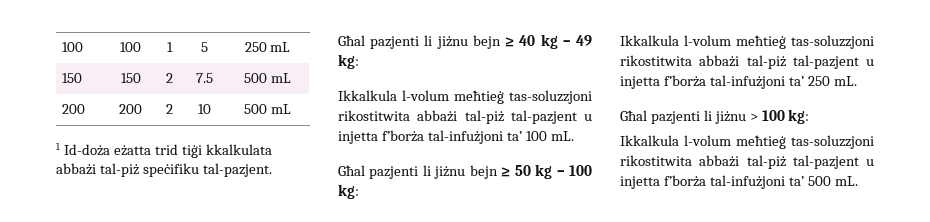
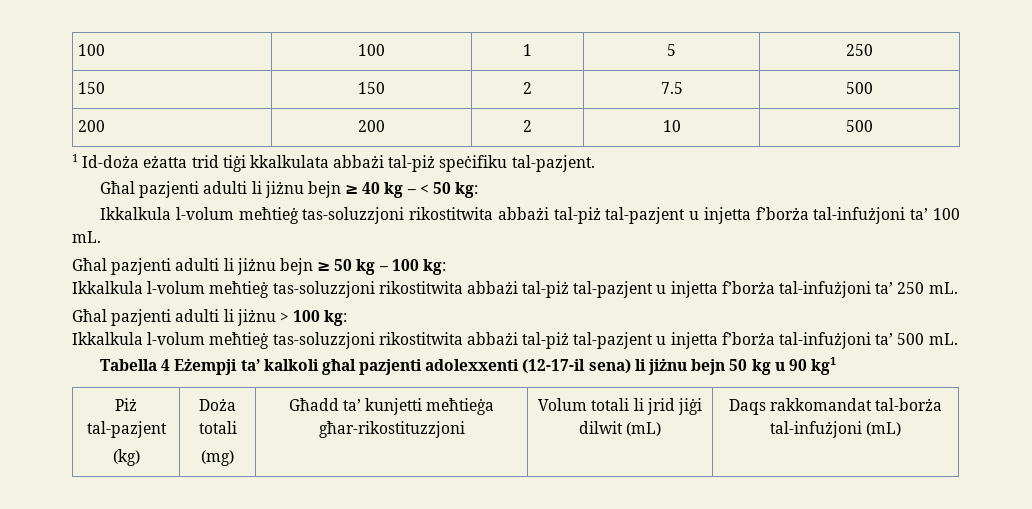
- 100 | 100 | 1 | 5 | 250 mL
+ 100 | 100 | 1 | 5 | 250
- 150 | 150 | 2 | 7.5 | 500 mL
+ 150 | 150 | 2 | 7.5 | 500
- 200 | 200 | 2 | 10 | 500 mL
+ 200 | 200 | 2 | 10 | 500
- Għal pazjenti li jiżnu bejn ≥ 40 kg – 49 kg:
+ Għal pazjenti adulti li jiżnu bejn ≥ 40 kg – < 50 kg:
- Għal pazjenti li jiżnu bejn ≥ 50 kg – 100 kg:
+ Għal pazjenti adulti li jiżnu bejn ≥ 50 kg – 100 kg:
- Għal pazjenti li jiżnu > 100 kg:
+ Għal pazjenti adulti li jiżnu > 100 kg:
+ Tabella 4 Eżempji ta’ kalkoli għal pazjenti adolexxenti (12-17-il sena) li jiżnu bejn 50 kg u 90 kg1
+ Piż tal-pazjent
+ (kg) | Doża totali
+ (mg) | Għadd ta’ kunjetti meħtieġa għar-rikostituzzjoni | Volum totali li jrid jiġi dilwit (mL) | Daqs rakkomandat tal-borża tal-infużjoni (mL)

